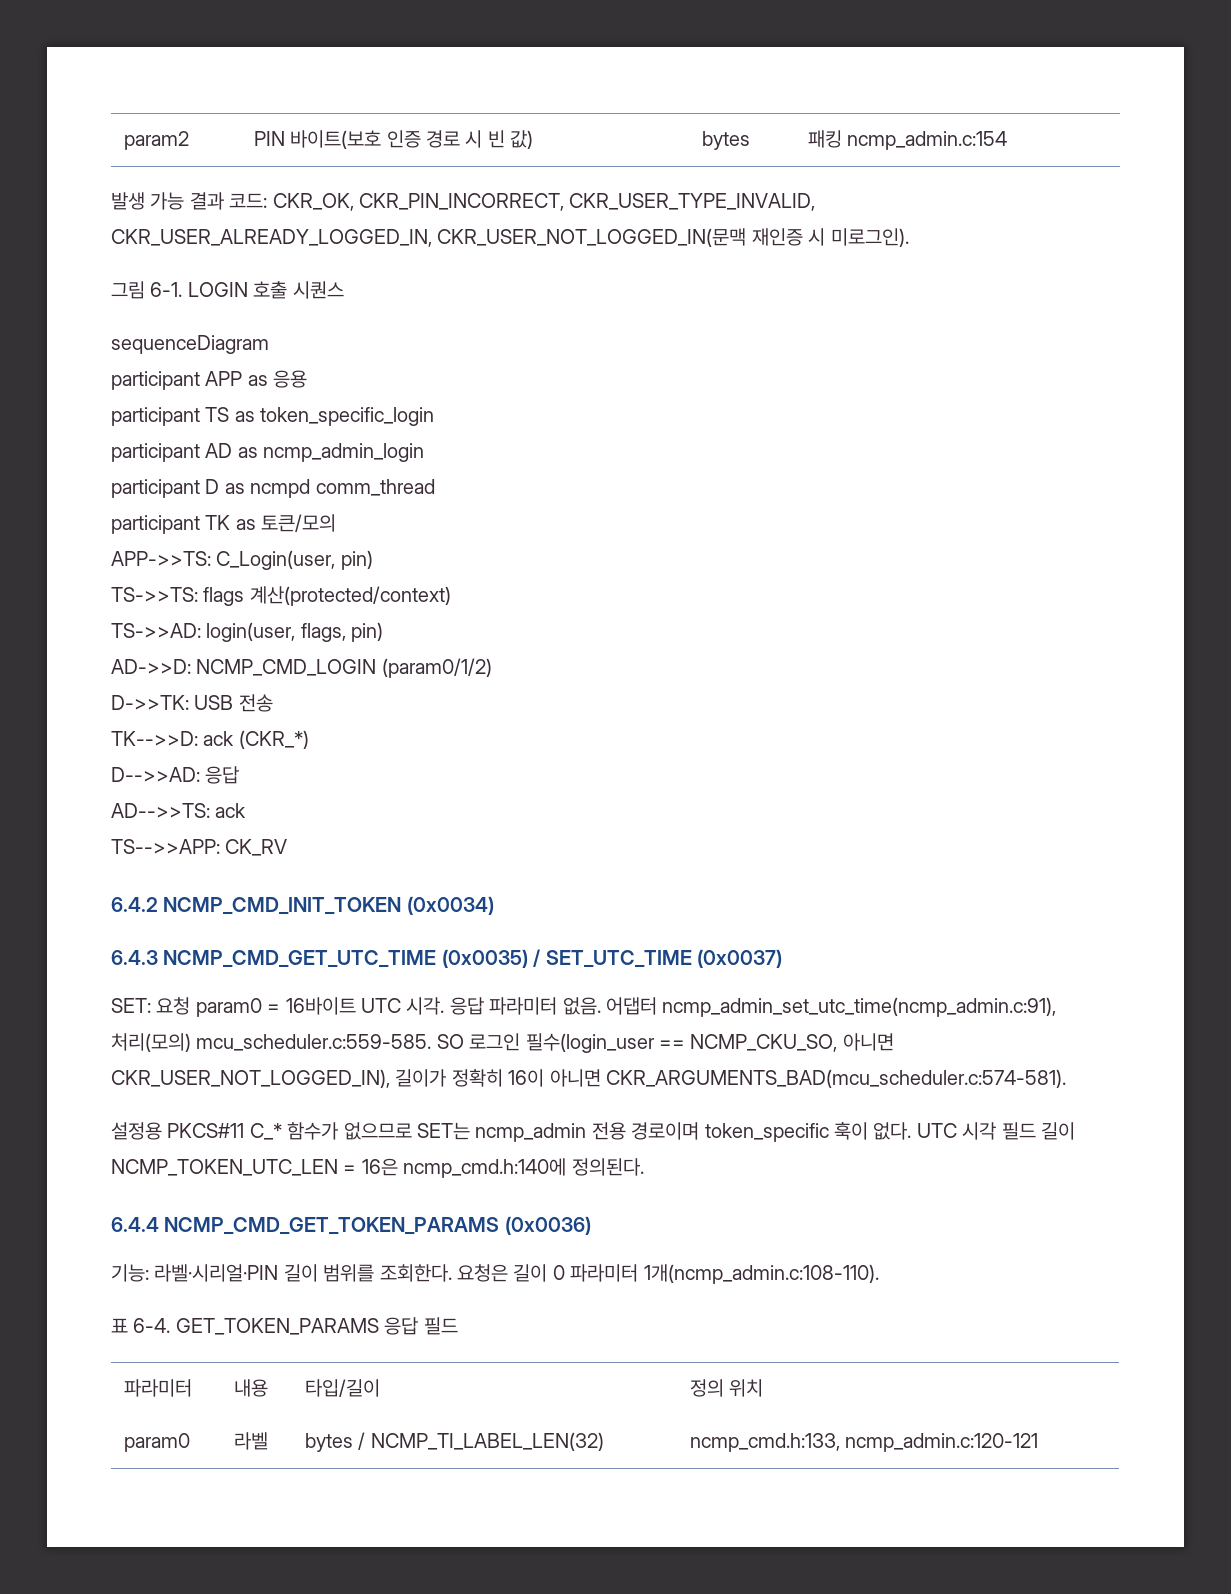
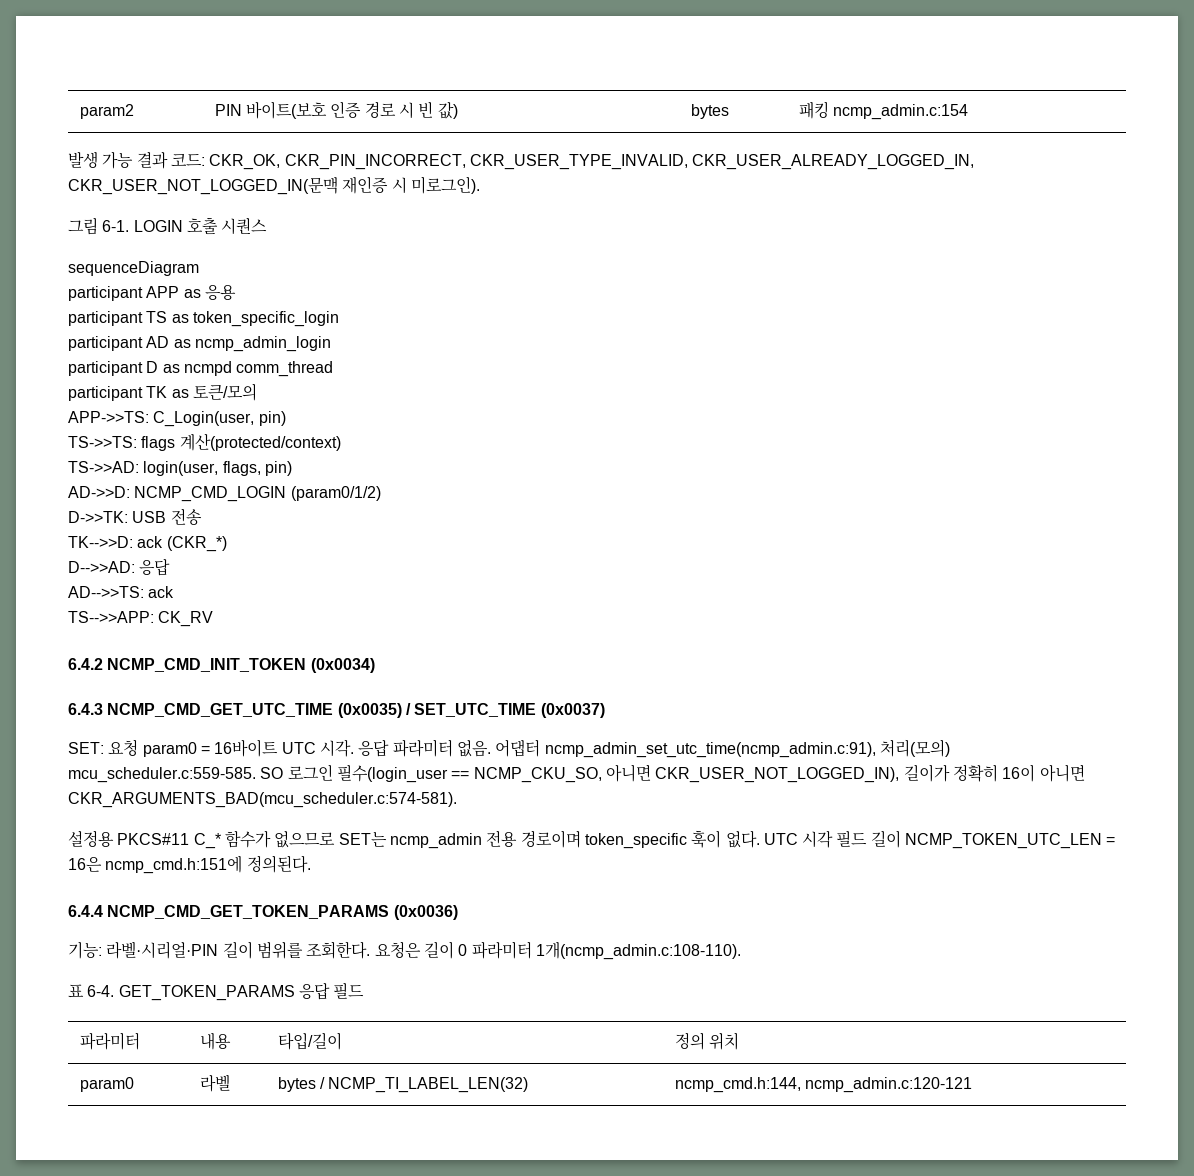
- UTC 시각 필드 길이 NCMP_TOKEN_UTC_LEN = 16은 ncmp_cmd.h:140에 정의된다.
+ UTC 시각 필드 길이 NCMP_TOKEN_UTC_LEN = 16은 ncmp_cmd.h:151에 정의된다.
- param0 | 라벨 | bytes / NCMP_TI_LABEL_LEN(32) | ncmp_cmd.h:133, ncmp_admin.c:120-121
+ param0 | 라벨 | bytes / NCMP_TI_LABEL_LEN(32) | ncmp_cmd.h:144, ncmp_admin.c:120-121

